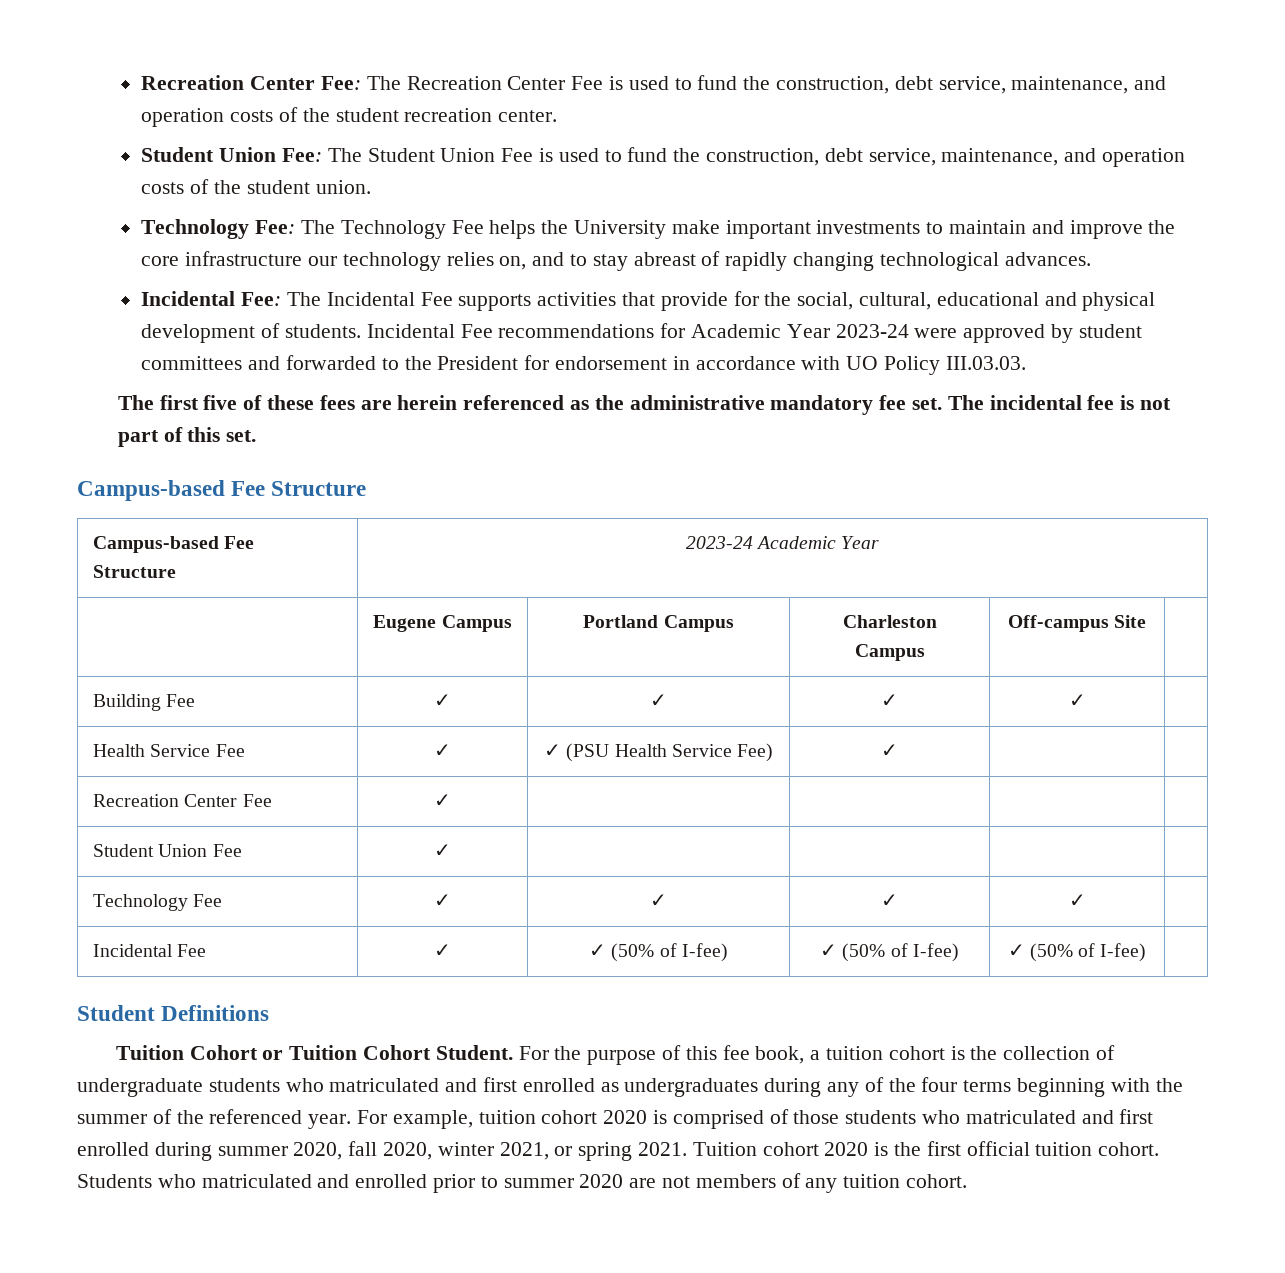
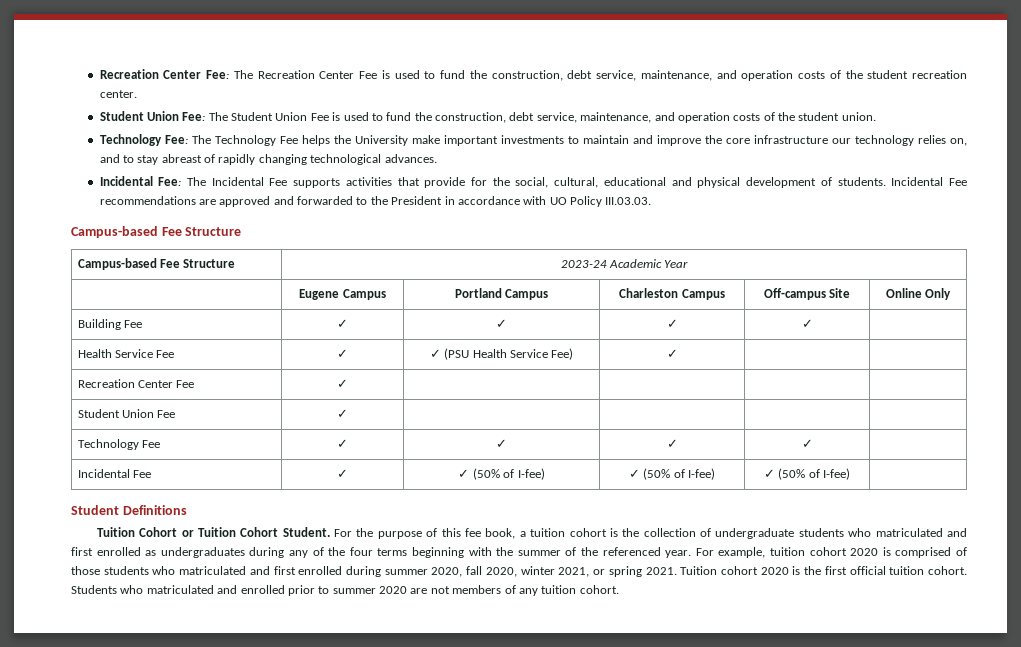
- Incidental Fee recommendations for Academic Year 2023-24 were approved by student committees and forwarded to the President for endorsement in accordance with UO Policy III.03.03.
+ Incidental Fee recommendations are approved and forwarded to the President in accordance with UO Policy III.03.03.
- The first five of these fees are herein referenced as the administrative mandatory fee set. The incidental fee is not part of this set.
- | Eugene Campus | Portland Campus | Charleston Campus | Off-campus Site |
+ | Eugene Campus | Portland Campus | Charleston Campus | Off-campus Site | Online Only

